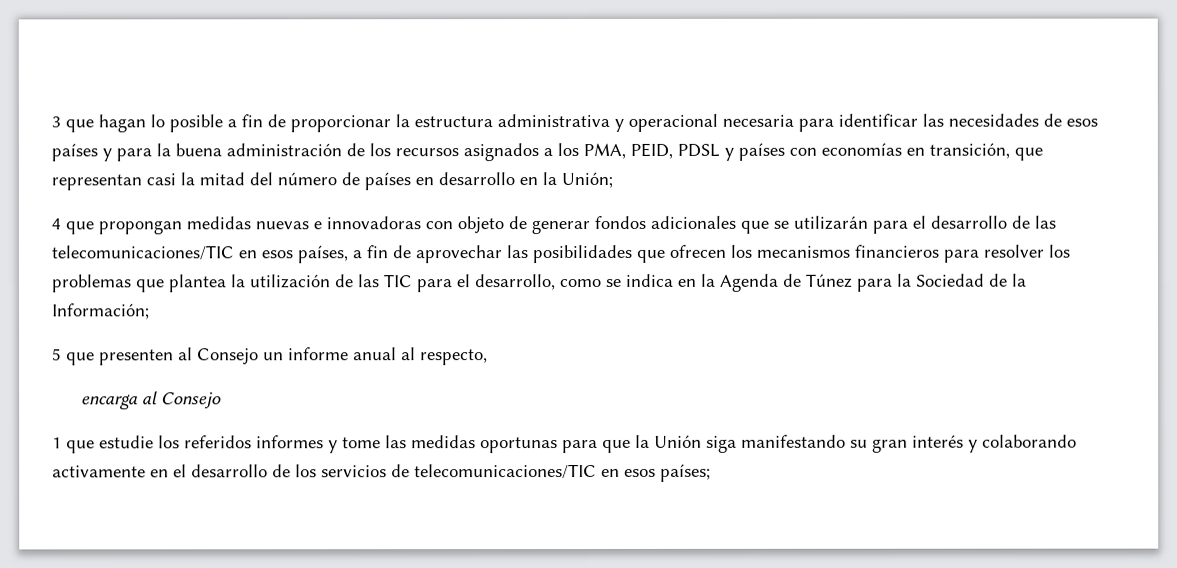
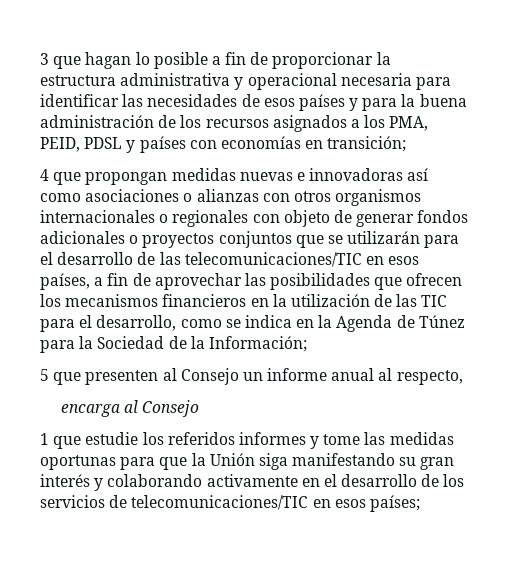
- 3 que hagan lo posible a fin de proporcionar la estructura administrativa y operacional necesaria para identificar las necesidades de esos países y para la buena administración de los recursos asignados a los PMA, PEID, PDSL y países con economías en transición, que representan casi la mitad del número de países en desarrollo en la Unión;
+ 3 que hagan lo posible a fin de proporcionar la estructura administrativa y operacional necesaria para identificar las necesidades de esos países y para la buena administración de los recursos asignados a los PMA, PEID, PDSL y países con economías en transición;
- 4 que propongan medidas nuevas e innovadoras con objeto de generar fondos adicionales que se utilizarán para el desarrollo de las telecomunicaciones/TIC en esos países, a fin de aprovechar las posibilidades que ofrecen los mecanismos financieros para resolver los problemas que plantea la utilización de las TIC para el desarrollo, como se indica en la Agenda de Túnez para la Sociedad de la Información;
+ 4 que propongan medidas nuevas e innovadoras así como asociaciones o alianzas con otros organismos internacionales o regionales con objeto de generar fondos adicionales o proyectos conjuntos que se utilizarán para el desarrollo de las telecomunicaciones/TIC en esos países, a fin de aprovechar las posibilidades que ofrecen los mecanismos financieros en la utilización de las TIC para el desarrollo, como se indica en la Agenda de Túnez para la Sociedad de la Información;

